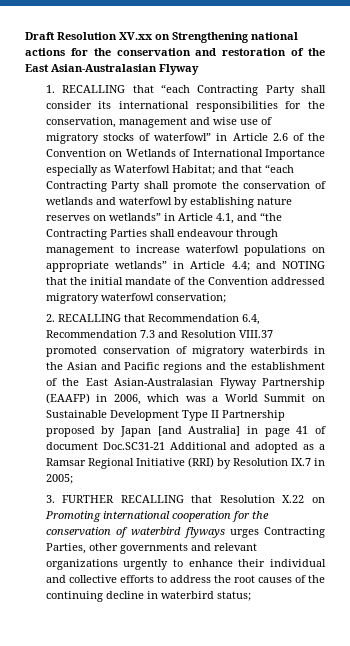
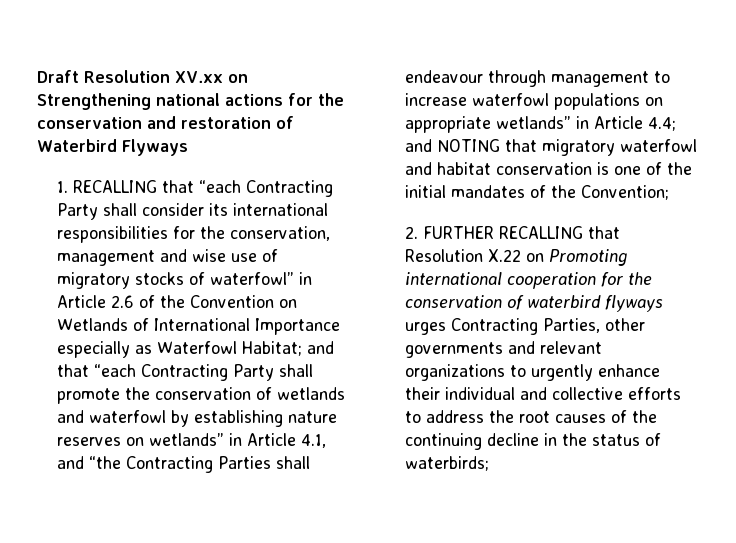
- Draft Resolution XV.xx on Strengthening national actions for the conservation and restoration of the East Asian-Australasian Flyway
+ Draft Resolution XV.xx on Strengthening national actions for the conservation and restoration of Waterbird Flyways
- and NOTING that the initial mandate of the Convention addressed migratory waterfowl conservation;
- 2. RECALLING that Recommendation 6.4, Recommendation 7.3 and Resolution VIII.37 promoted conservation of migratory waterbirds in the Asian and Pacific regions and the establishment of the East Asian-Australasian Flyway Partnership (EAAFP) in 2006, which was a World Summit on Sustainable Development Type II Partnership proposed by Japan [and Australia] in page 41 of document Doc.SC31-21 Additional and adopted as a Ramsar Regional Initiative (RRI) by Resolution IX.7 in 2005;
- 3. FURTHER RECALLING that Resolution X.22 on Promoting international cooperation for the conservation of waterbird flyways urges Contracting Parties, other governments and relevant organizations urgently to enhance their individual and collective efforts to address the root causes of the continuing decline in waterbird status;
+ and NOTING that migratory waterfowl and habitat conservation is one of the initial mandates of the Convention;
+ 2. FURTHER RECALLING that Resolution X.22 on Promoting international cooperation for the conservation of waterbird flyways urges Contracting Parties, other governments and relevant organizations to urgently enhance their individual and collective efforts to address the root causes of the continuing decline in the status of waterbirds;

